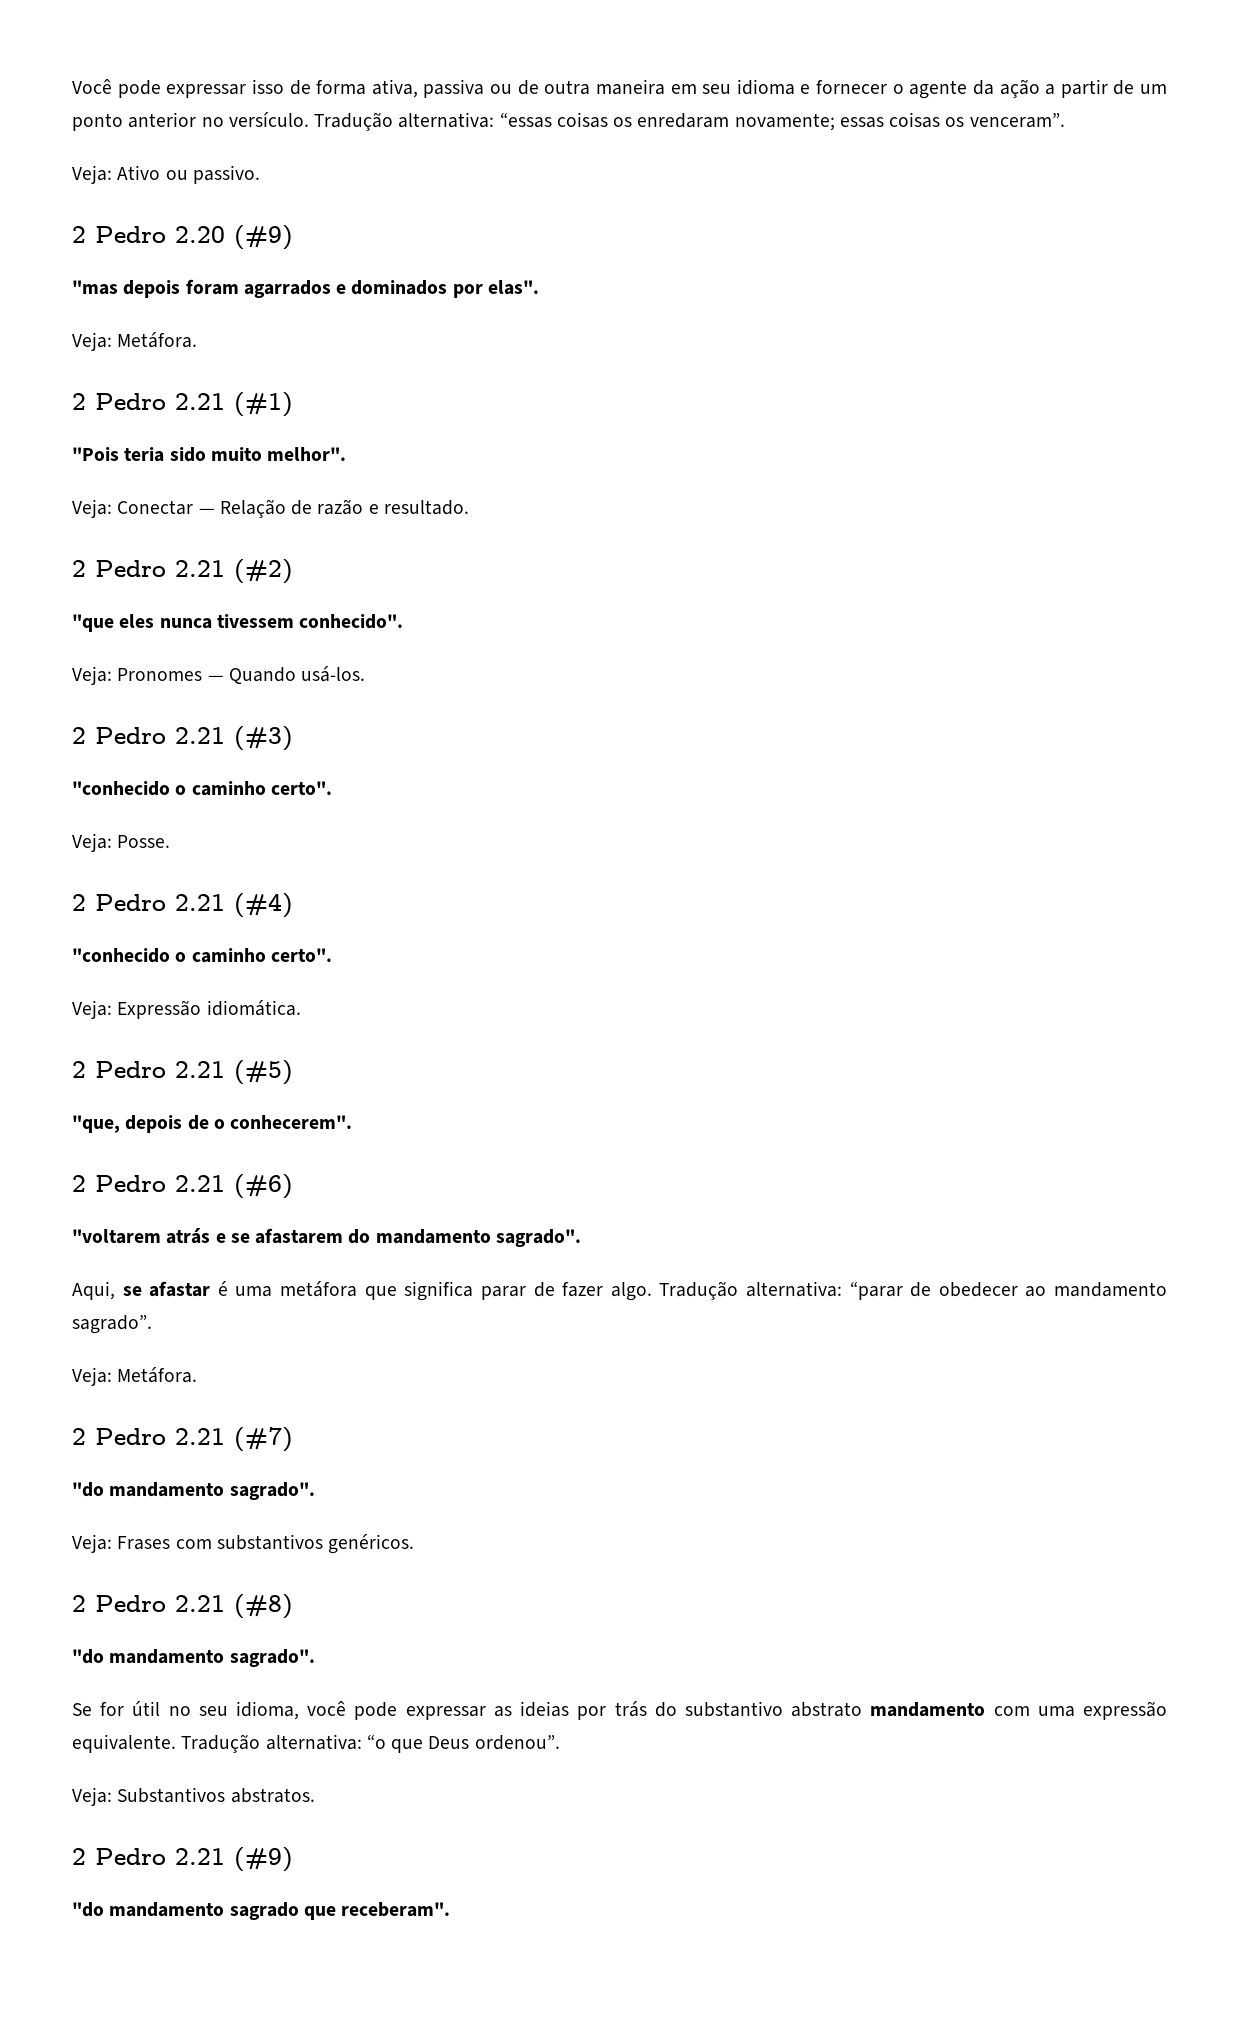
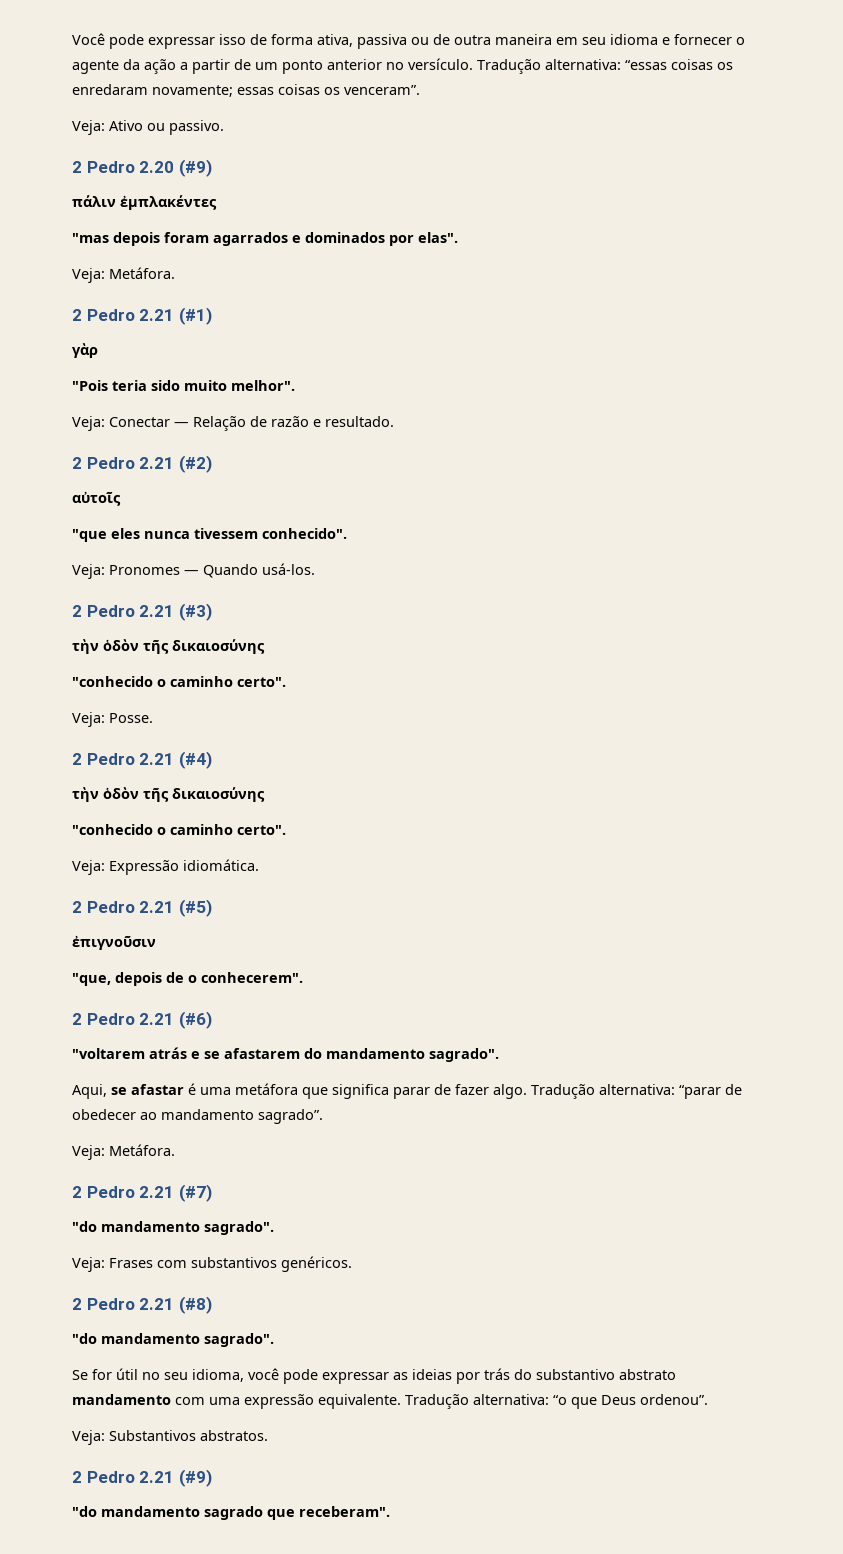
+ πάλιν ἐμπλακέντες
+ γὰρ
+ αὐτοῖς
  2 Pedro 2.21 (#3)
+ τὴν ὁδὸν τῆς δικαιοσύνης
  2 Pedro 2.21 (#4)
+ τὴν ὁδὸν τῆς δικαιοσύνης
+ ἐπιγνοῦσιν

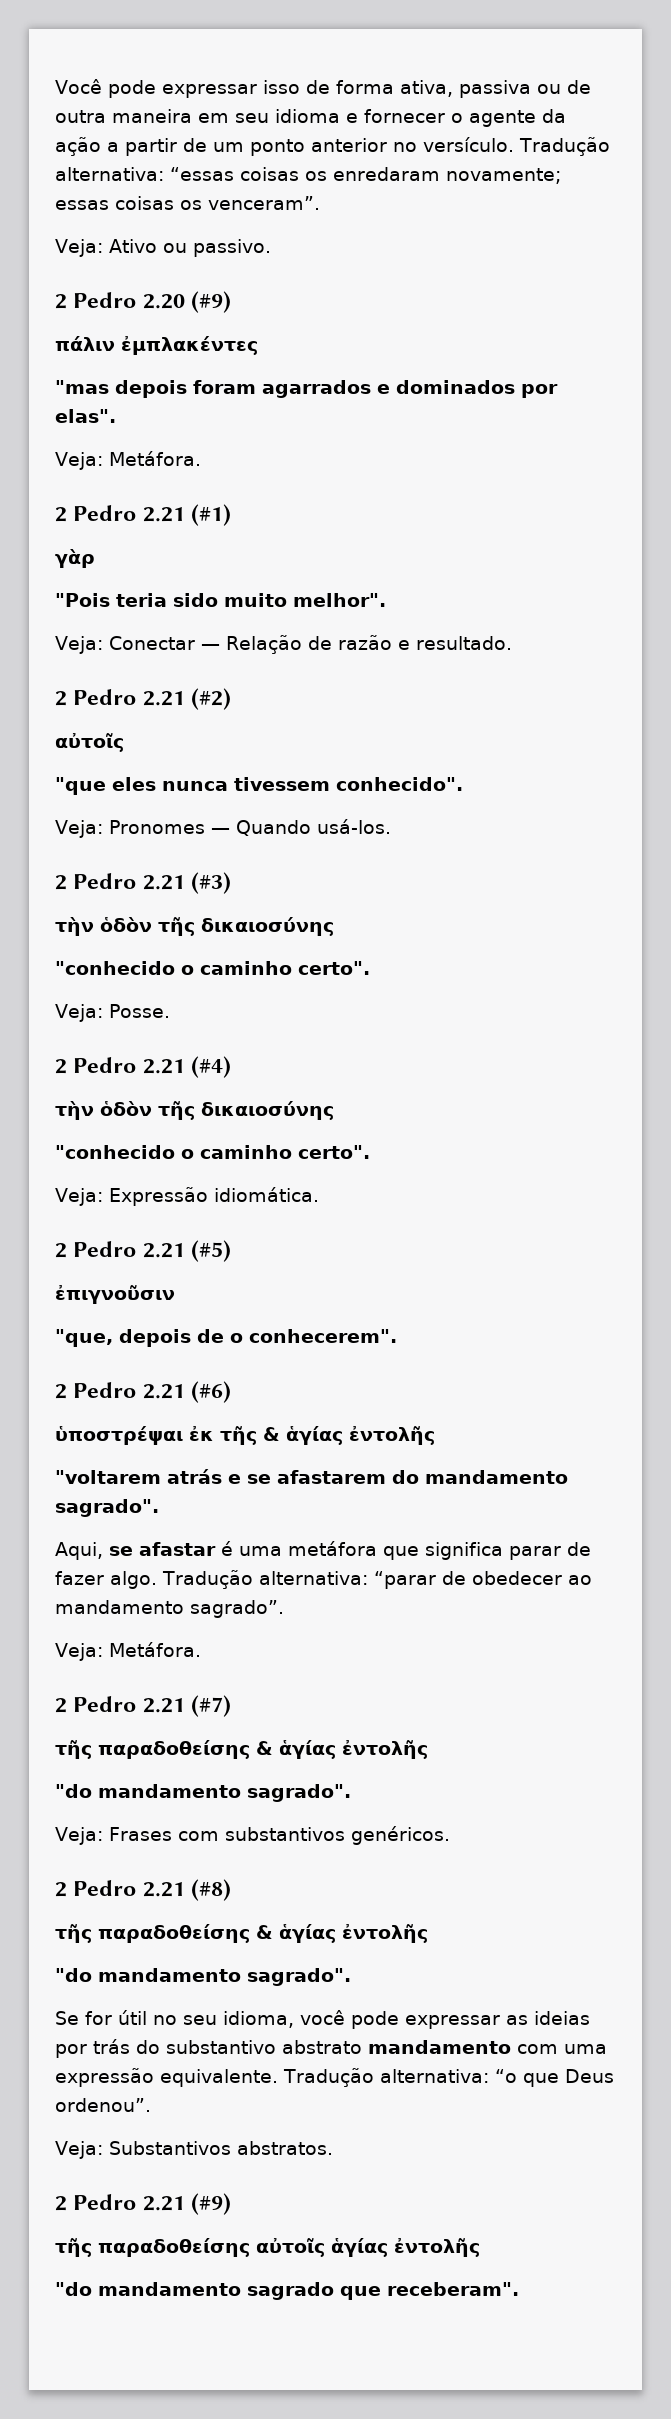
+ ὑποστρέψαι ἐκ τῆς & ἁγίας ἐντολῆς
  2 Pedro 2.21 (#7)
+ τῆς παραδοθείσης & ἁγίας ἐντολῆς
  2 Pedro 2.21 (#8)
+ τῆς παραδοθείσης & ἁγίας ἐντολῆς
+ τῆς παραδοθείσης αὐτοῖς ἁγίας ἐντολῆς

